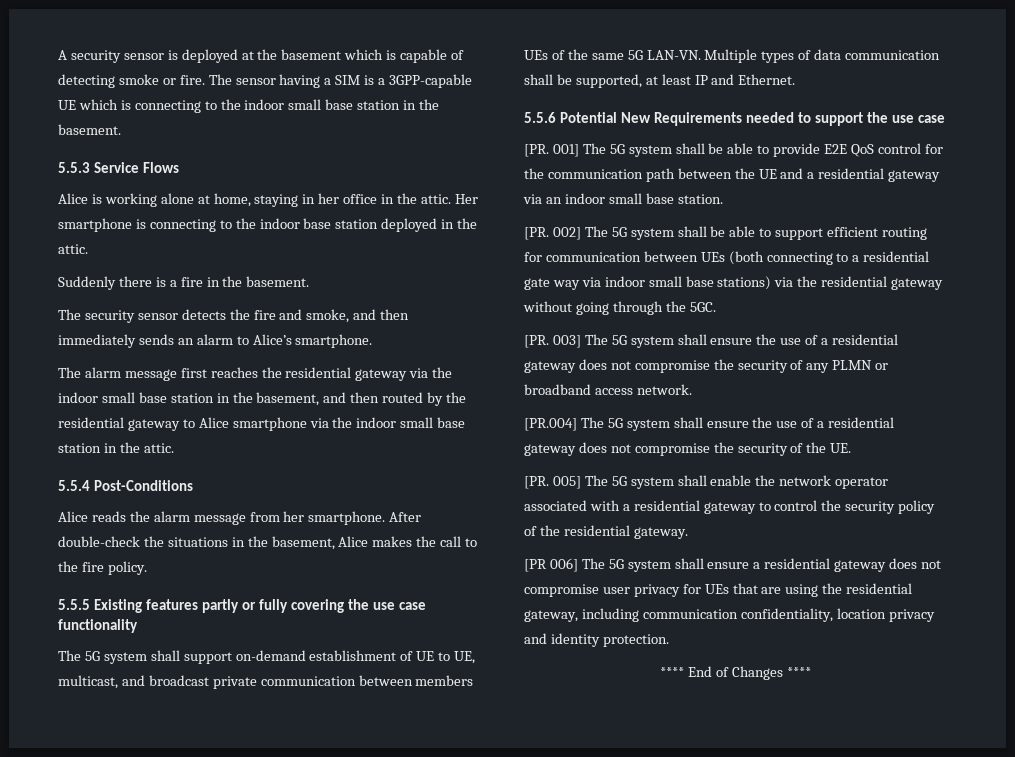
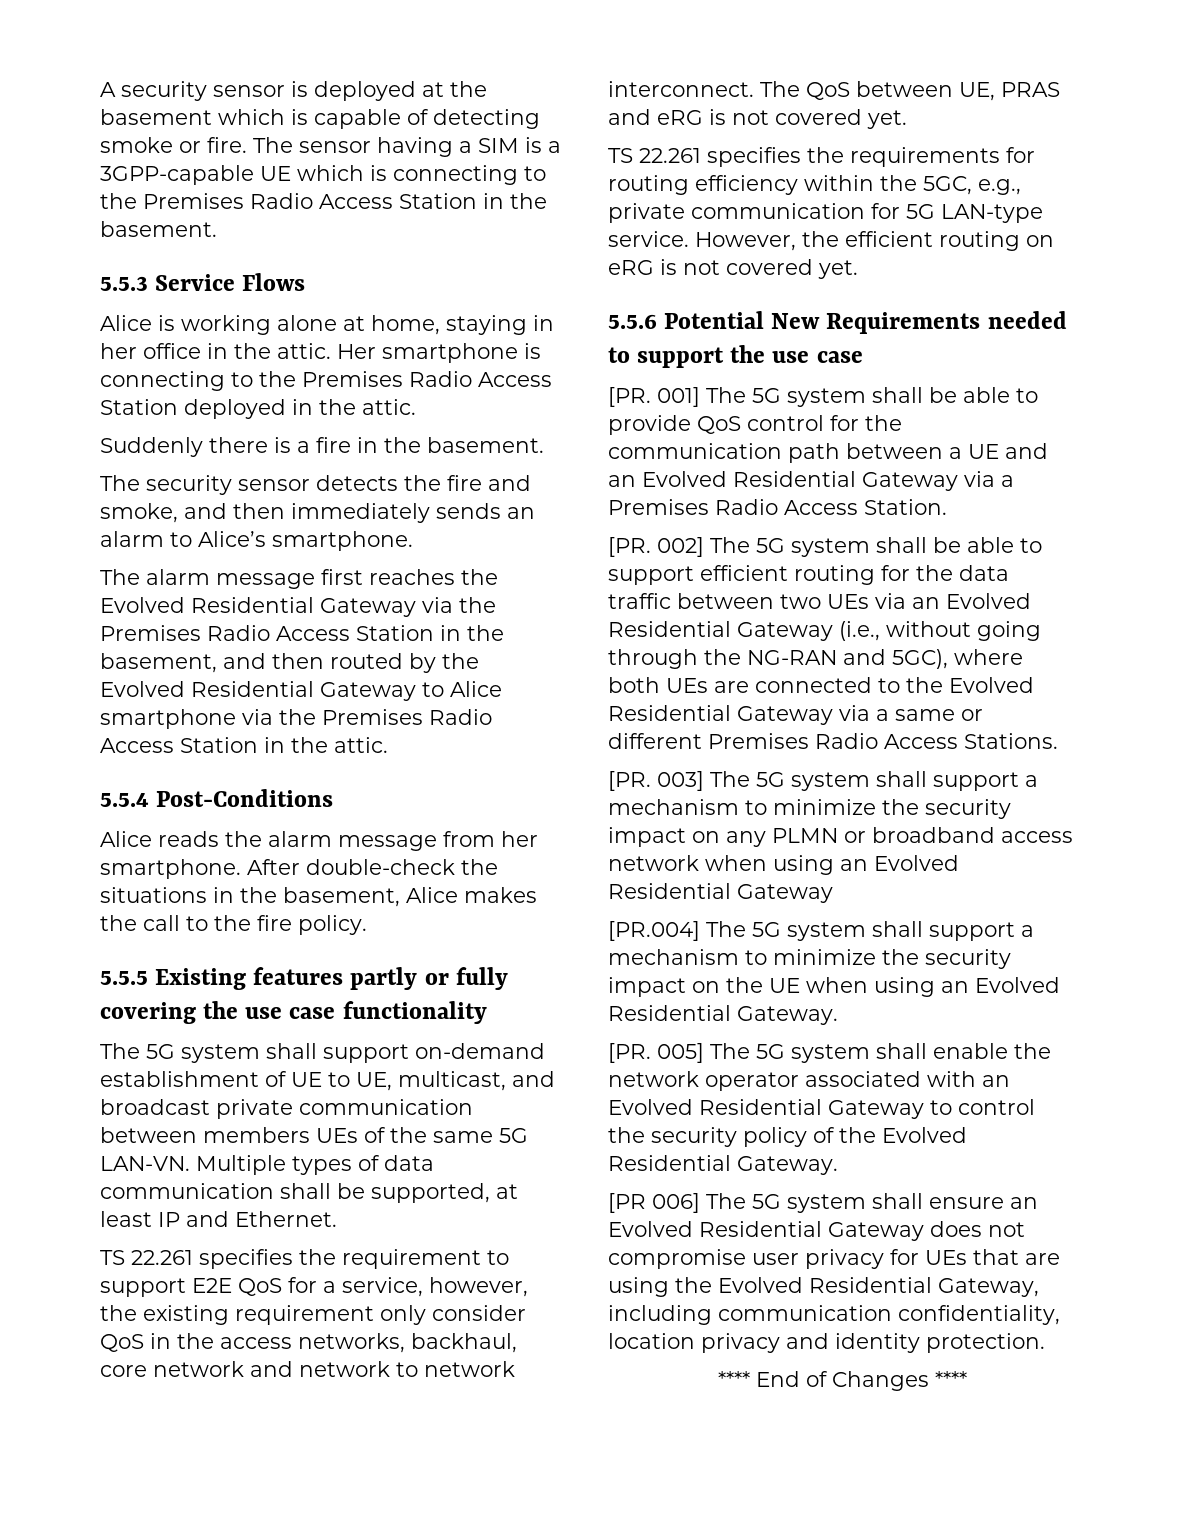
- The sensor having a SIM is a 3GPP-capable UE which is connecting to the indoor small base station in the basement.
+ The sensor having a SIM is a 3GPP-capable UE which is connecting to the Premises Radio Access Station in the basement.
- Her smartphone is connecting to the indoor base station deployed in the attic.
+ Her smartphone is connecting to the Premises Radio Access Station deployed in the attic.
- The alarm message first reaches the residential gateway via the indoor small base station in the basement, and then routed by the residential gateway to Alice smartphone via the indoor small base station in the attic.
+ The alarm message first reaches the Evolved Residential Gateway via the Premises Radio Access Station in the basement, and then routed by the Evolved Residential Gateway to Alice smartphone via the Premises Radio Access Station in the attic.
+ TS 22.261 specifies the requirement to support E2E QoS for a service, however, the existing requirement only consider QoS in the access networks, backhaul, core network and network to network interconnect. The QoS between UE, PRAS and eRG is not covered yet.
+ TS 22.261 specifies the requirements for routing efficiency within the 5GC, e.g., private communication for 5G LAN-type service. However, the efficient routing on eRG is not covered yet.
- [PR. 001] The 5G system shall be able to provide E2E QoS control for the communication path between the UE and a residential gateway via an indoor small base station.
+ [PR. 001] The 5G system shall be able to provide QoS control for the communication path between a UE and an Evolved Residential Gateway via a Premises Radio Access Station.
- [PR. 002] The 5G system shall be able to support efficient routing for communication between UEs (both connecting to a residential gate way via indoor small base stations) via the residential gateway without going through the 5GC.
+ [PR. 002] The 5G system shall be able to support efficient routing for the data traffic between two UEs via an Evolved Residential Gateway (i.e., without going through the NG-RAN and 5GC), where both UEs are connected to the Evolved Residential Gateway via a same or different Premises Radio Access Stations.
- [PR. 003] The 5G system shall ensure the use of a residential gateway does not compromise the security of any PLMN or broadband access network.
+ [PR. 003] The 5G system shall support a mechanism to minimize the security impact on any PLMN or broadband access network when using an Evolved Residential Gateway
- [PR.004] The 5G system shall ensure the use of a residential gateway does not compromise the security of the UE.
+ [PR.004] The 5G system shall support a mechanism to minimize the security impact on the UE when using an Evolved Residential Gateway.
- [PR. 005] The 5G system shall enable the network operator associated with a residential gateway to control the security policy of the residential gateway.
+ [PR. 005] The 5G system shall enable the network operator associated with an Evolved Residential Gateway to control the security policy of the Evolved Residential Gateway.
- [PR 006] The 5G system shall ensure a residential gateway does not compromise user privacy for UEs that are using the residential gateway, including communication confidentiality, location privacy and identity protection.
+ [PR 006] The 5G system shall ensure an Evolved Residential Gateway does not compromise user privacy for UEs that are using the Evolved Residential Gateway, including communication confidentiality, location privacy and identity protection.

